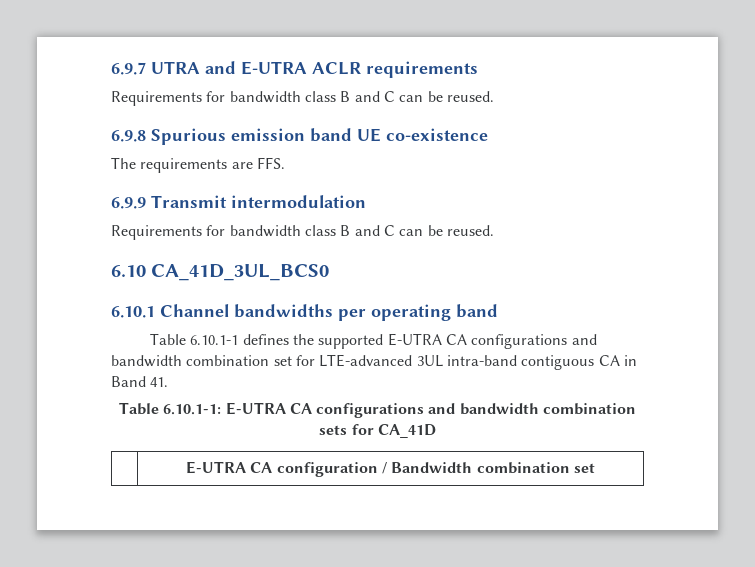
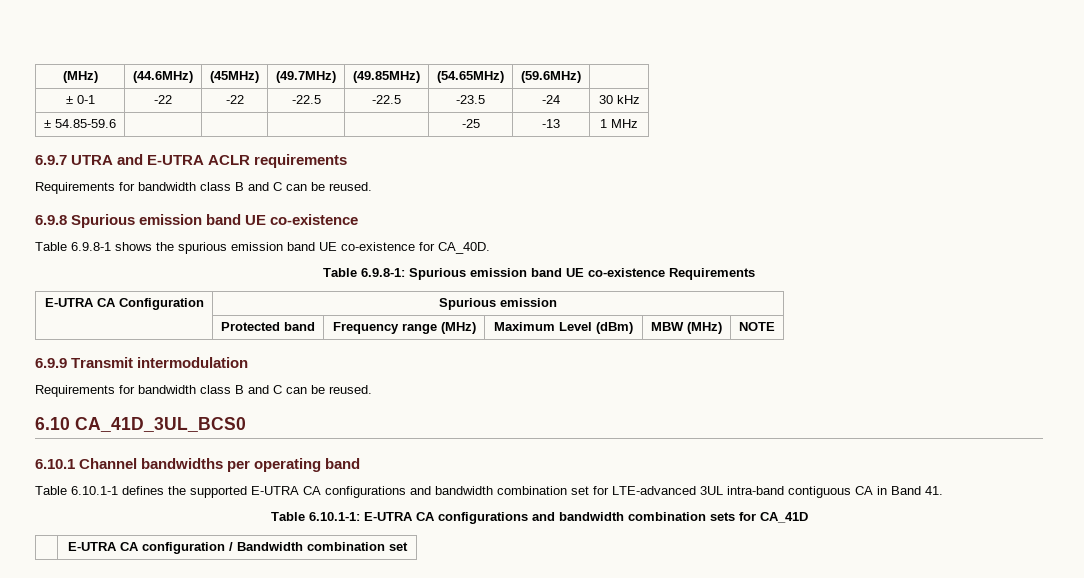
+ (MHz) | (44.6MHz) | (45MHz) | (49.7MHz) | (49.85MHz) | (54.65MHz) | (59.6MHz) |
+ ± 0-1 | -22 | -22 | -22.5 | -22.5 | -23.5 | -24 | 30 kHz
+ ± 54.85-59.6 | | | | | -25 | -13 | 1 MHz
- The requirements are FFS.
+ Table 6.9.8-1 shows the spurious emission band UE co-existence for CA_40D.
+ Table 6.9.8-1: Spurious emission band UE co-existence Requirements
+ E-UTRA CA Configuration | Spurious emission
+ | Protected band | Frequency range (MHz) | Maximum Level (dBm) | MBW (MHz) | NOTE

